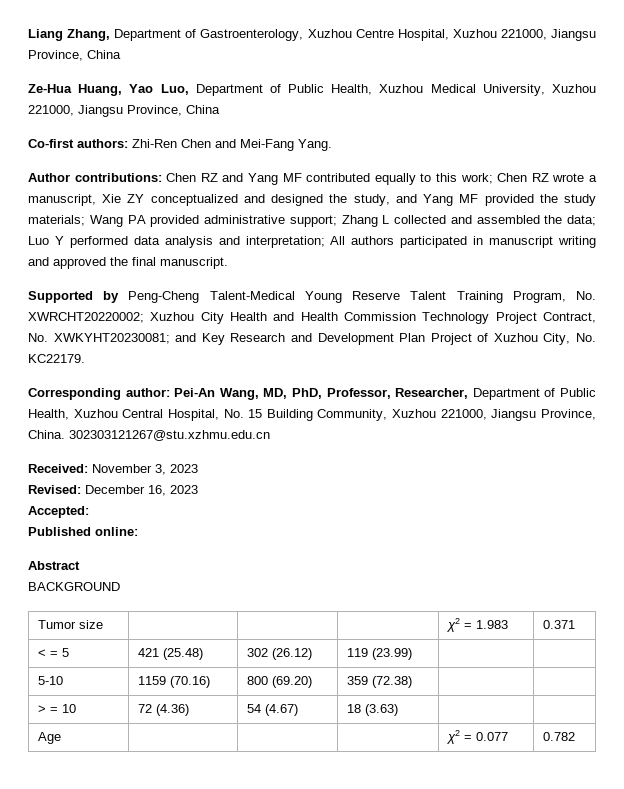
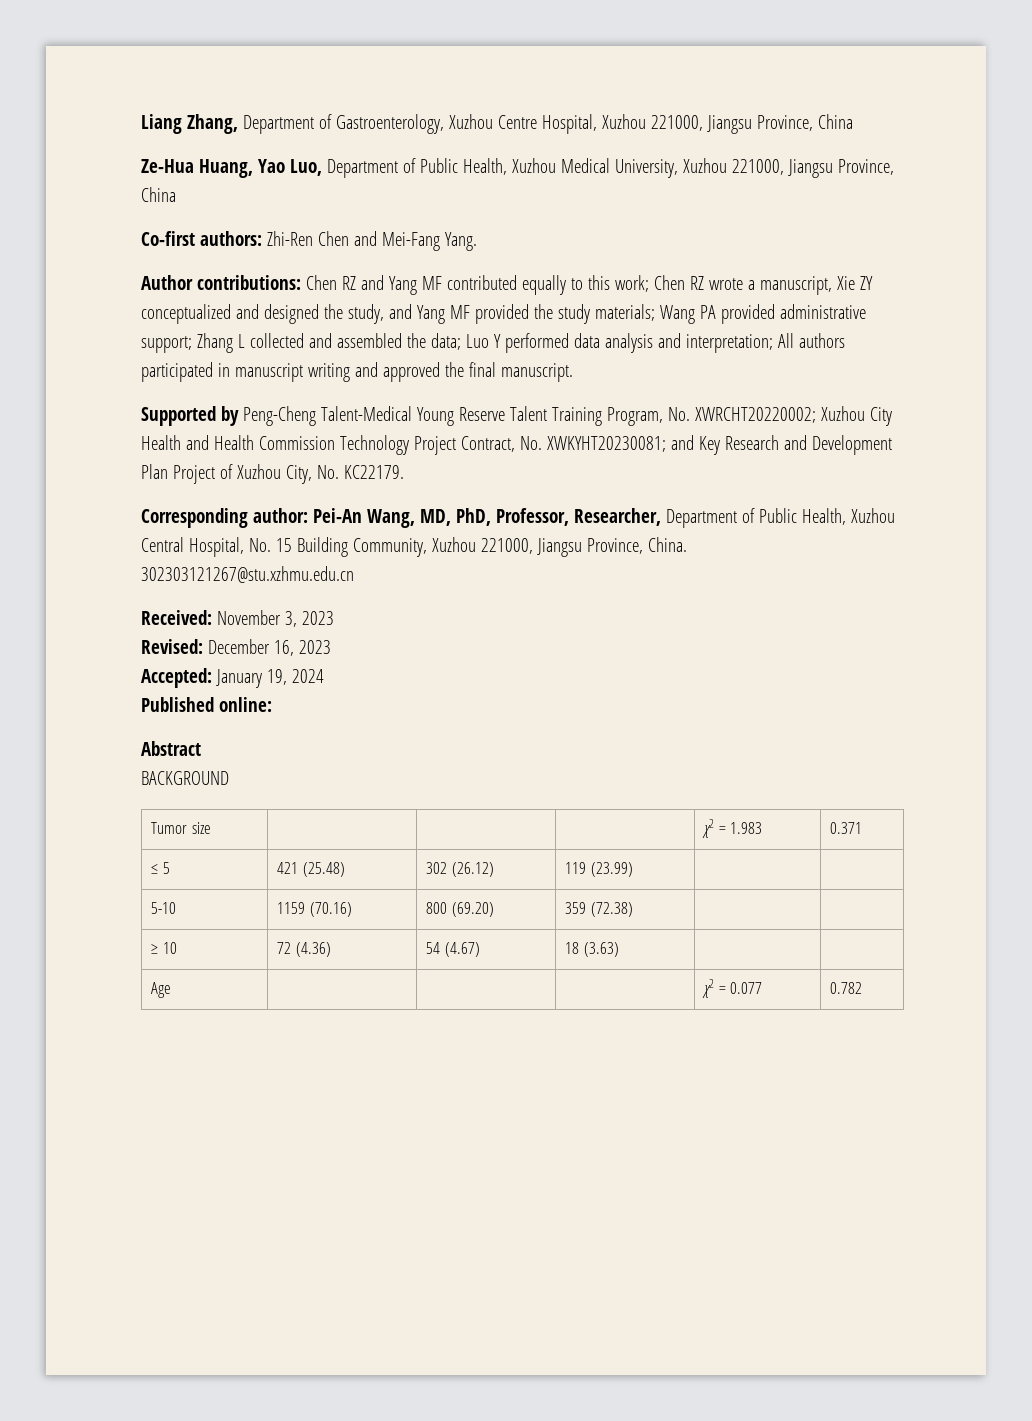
- Accepted:
+ Accepted: January 19, 2024
- < = 5 | 421 (25.48) | 302 (26.12) | 119 (23.99) | |
+ ≤ 5 | 421 (25.48) | 302 (26.12) | 119 (23.99) | |
- > = 10 | 72 (4.36) | 54 (4.67) | 18 (3.63) | |
+ ≥ 10 | 72 (4.36) | 54 (4.67) | 18 (3.63) | |

